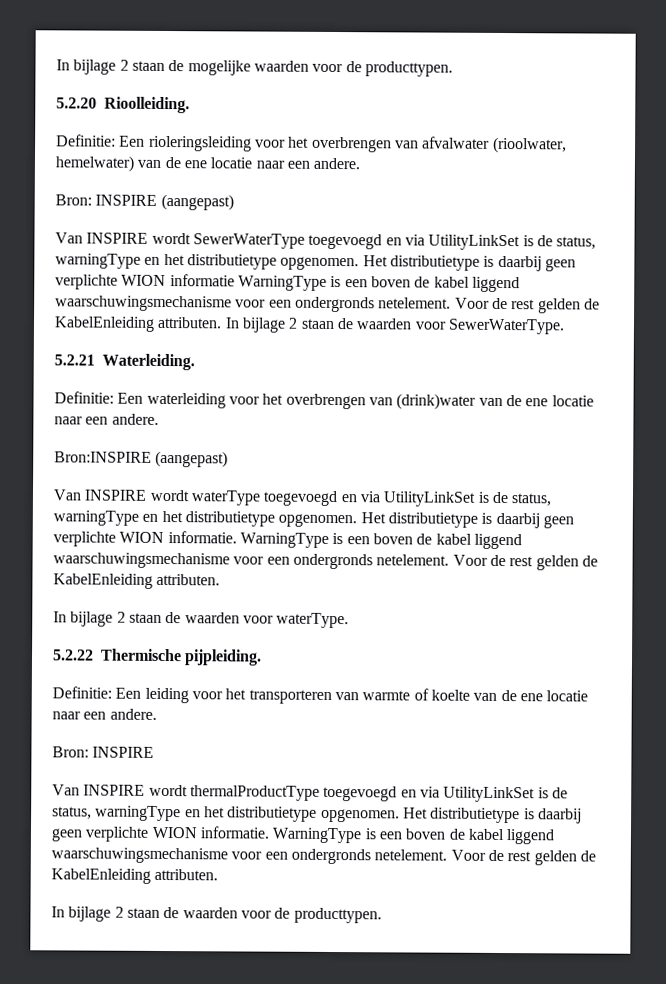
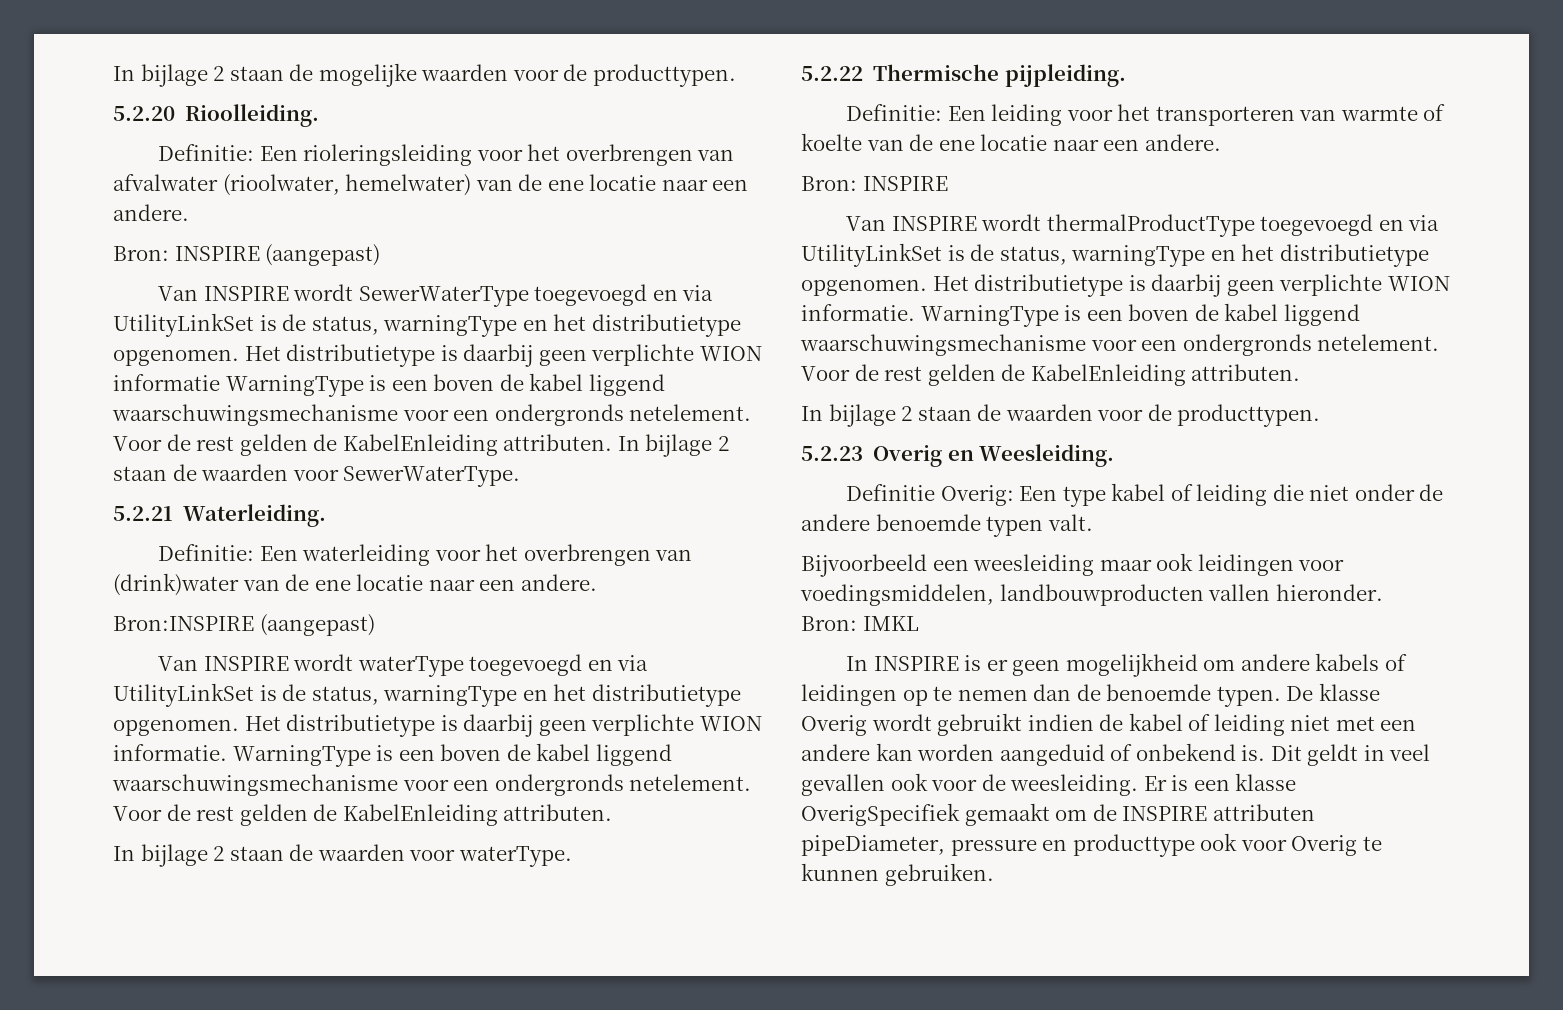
+ 5.2.23 Overig en Weesleiding.
+ Definitie Overig: Een type kabel of leiding die niet onder de andere benoemde typen valt.
+ Bijvoorbeeld een weesleiding maar ook leidingen voor voedingsmiddelen, landbouwproducten vallen hieronder.
+ Bron: IMKL
+ In INSPIRE is er geen mogelijkheid om andere kabels of leidingen op te nemen dan de benoemde typen. De klasse Overig wordt gebruikt indien de kabel of leiding niet met een andere kan worden aangeduid of onbekend is. Dit geldt in veel gevallen ook voor de weesleiding. Er is een klasse OverigSpecifiek gemaakt om de INSPIRE attributen pipeDiameter, pressure en producttype ook voor Overig te kunnen gebruiken.

